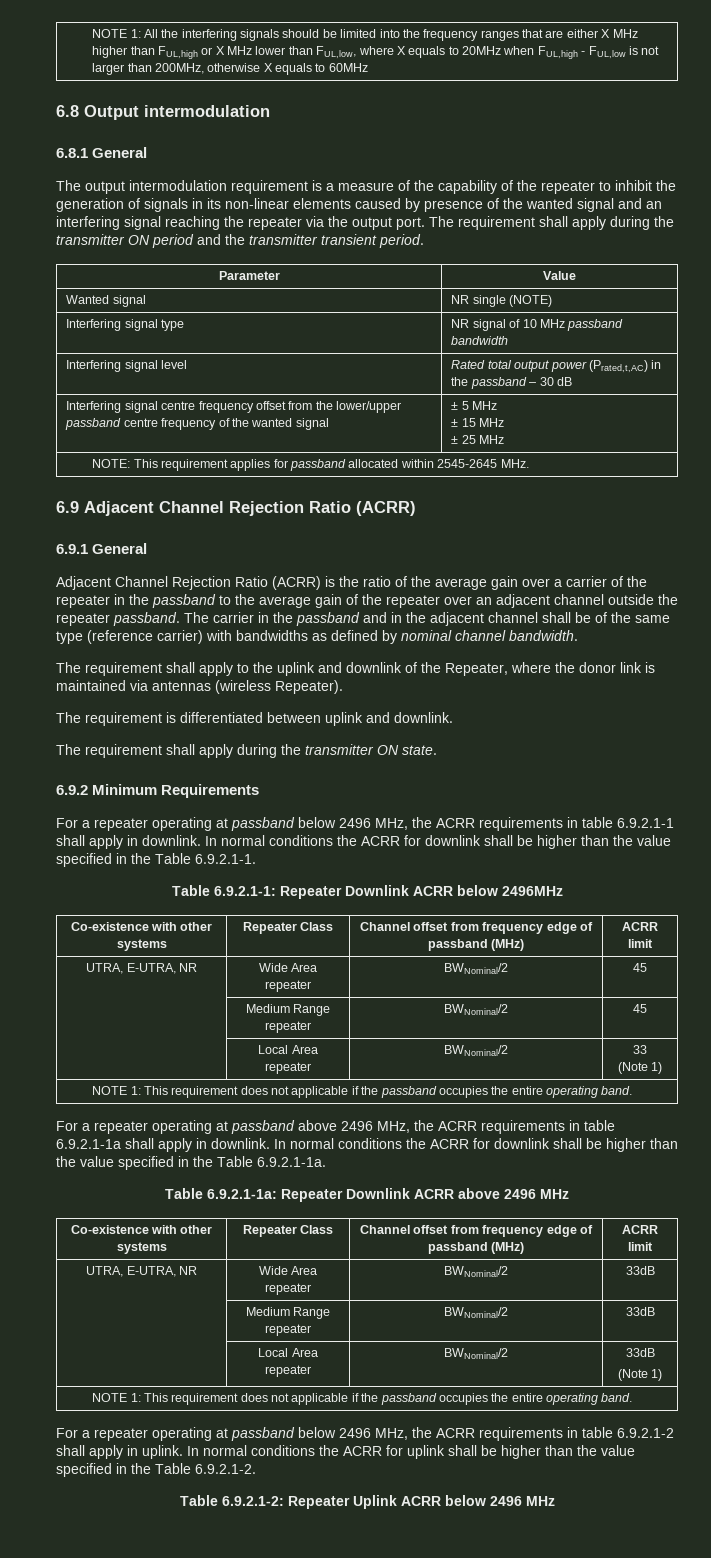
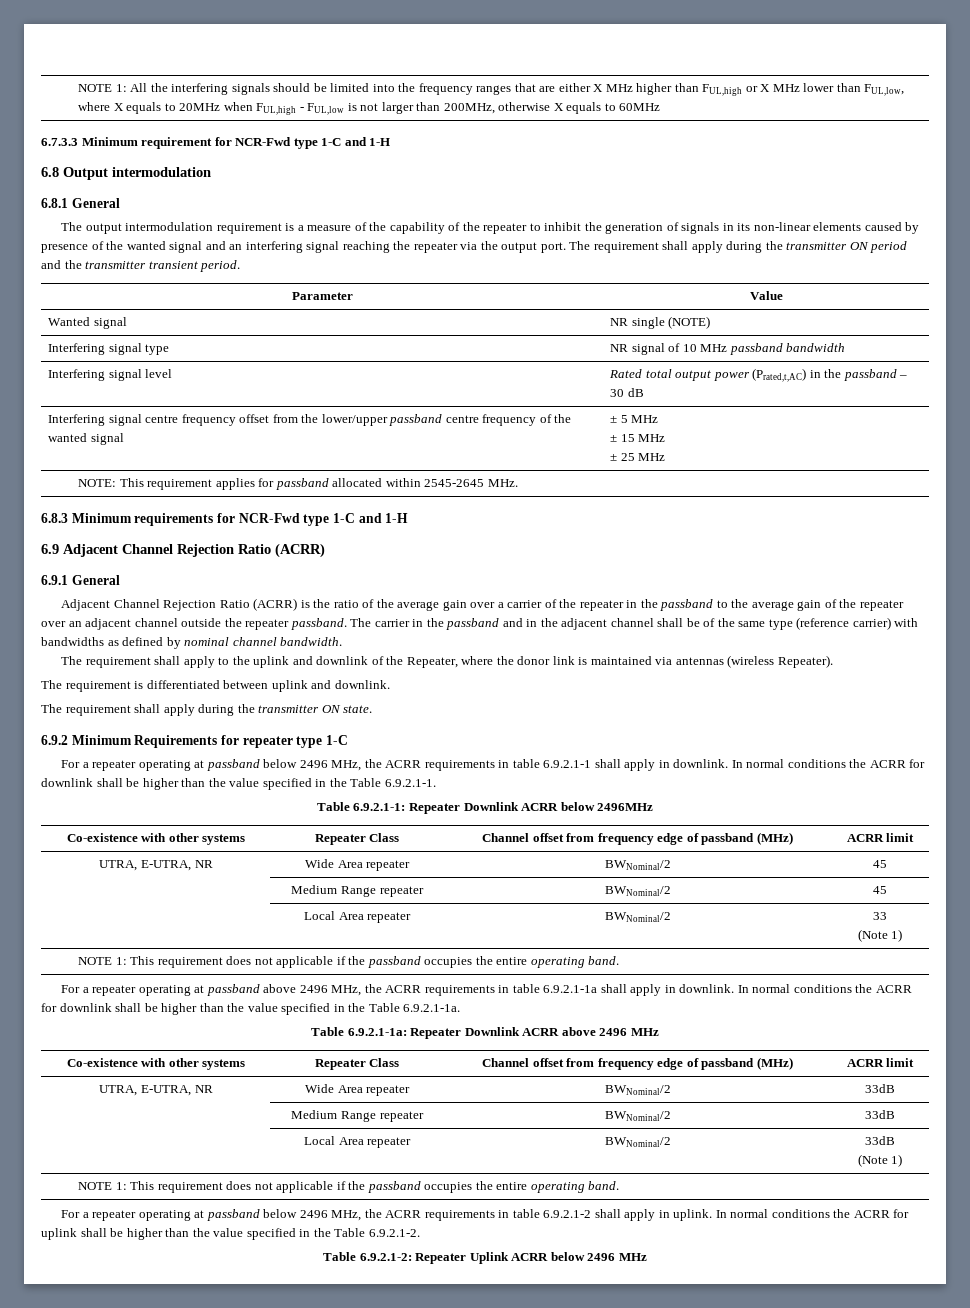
+ 6.7.3.3 Minimum requirement for NCR-Fwd type 1-C and 1-H
+ 6.8.3 Minimum requirements for NCR-Fwd type 1-C and 1-H
- 6.9.2 Minimum Requirements
+ 6.9.2 Minimum Requirements for repeater type 1-C

